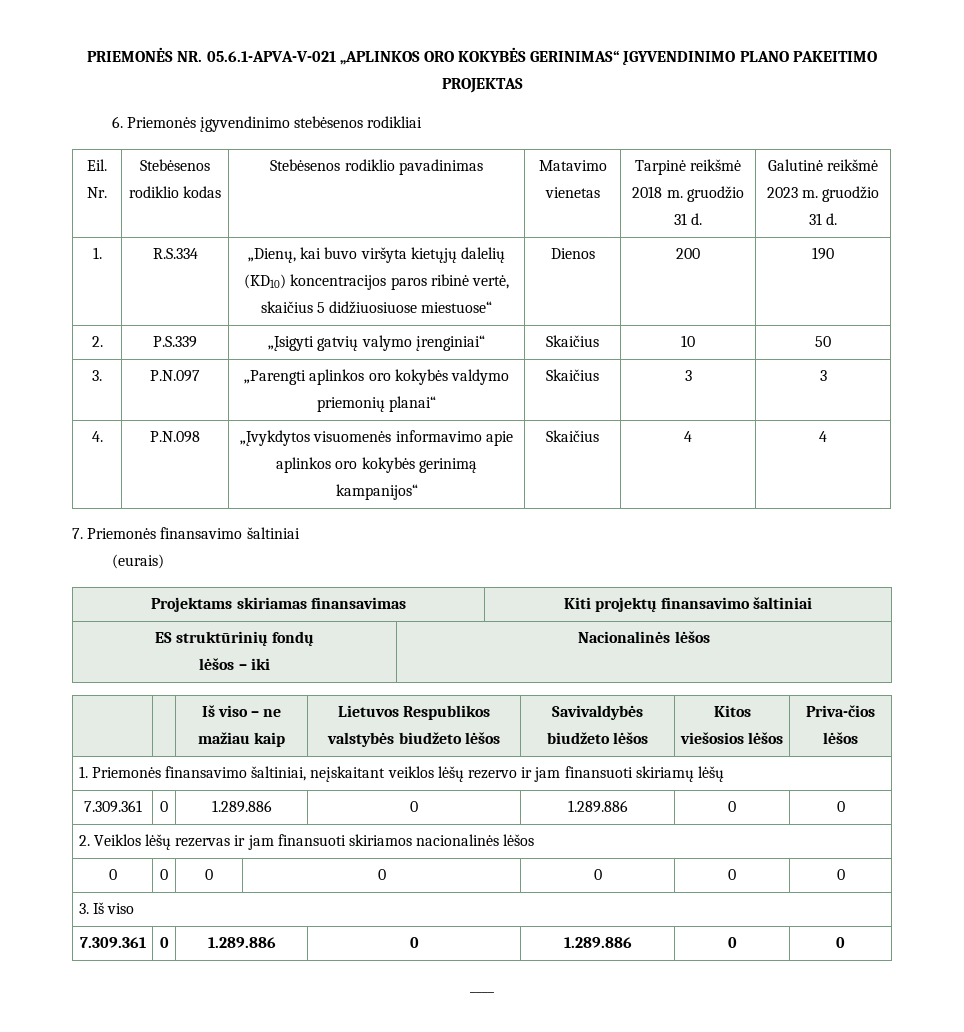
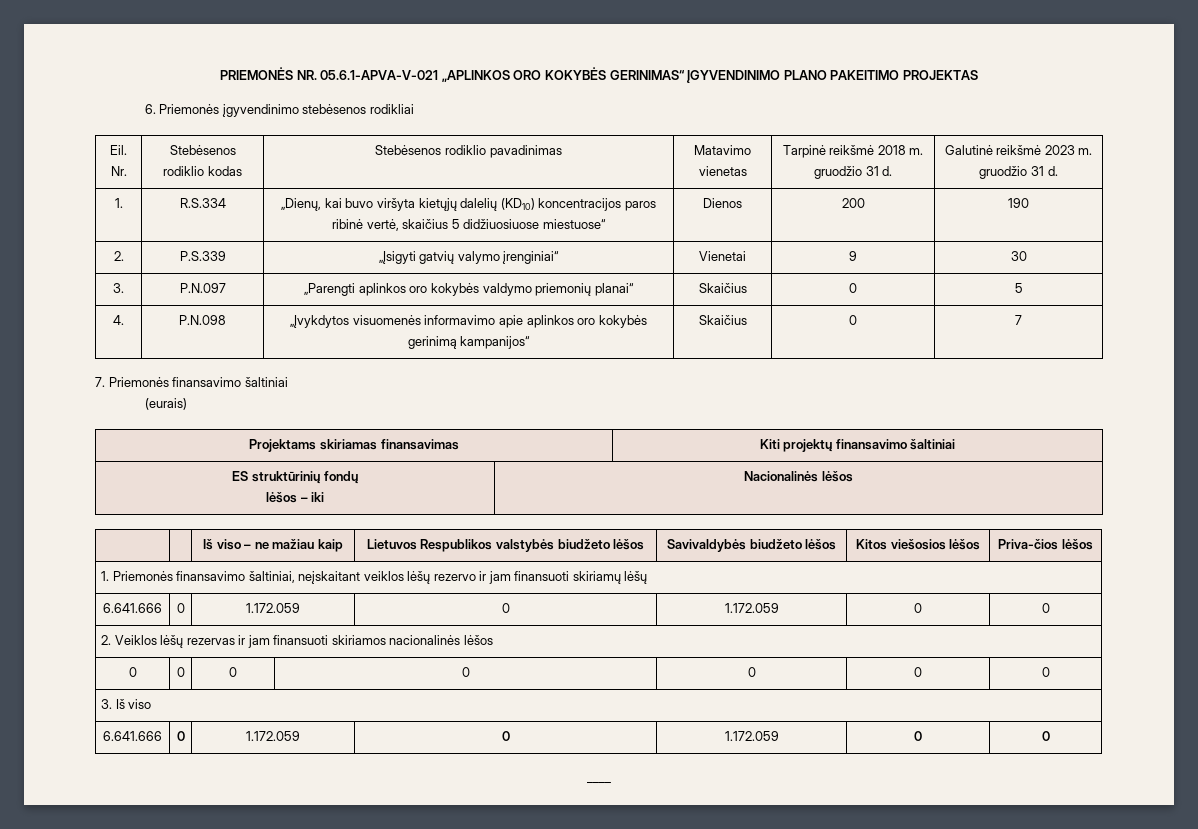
- 2. | P.S.339 | „Įsigyti gatvių valymo įrenginiai“ | Skaičius | 10 | 50
+ 2. | P.S.339 | „Įsigyti gatvių valymo įrenginiai“ | Vienetai | 9 | 30
- 3. | P.N.097 | „Parengti aplinkos oro kokybės valdymo priemonių planai“ | Skaičius | 3 | 3
+ 3. | P.N.097 | „Parengti aplinkos oro kokybės valdymo priemonių planai“ | Skaičius | 0 | 5
- 4. | P.N.098 | „Įvykdytos visuomenės informavimo apie aplinkos oro kokybės gerinimą kampanijos“ | Skaičius | 4 | 4
+ 4. | P.N.098 | „Įvykdytos visuomenės informavimo apie aplinkos oro kokybės gerinimą kampanijos“ | Skaičius | 0 | 7
  1. Priemonės finansavimo šaltiniai, neįskaitant veiklos lėšų rezervo ir jam finansuoti skiriamų lėšų
- 7.309.361 | 0 | 1.289.886 | 0 | 1.289.886 | 0 | 0
+ 6.641.666 | 0 | 1.172.059 | 0 | 1.172.059 | 0 | 0
  3. Iš viso
- 7.309.361 | 0 | 1.289.886 | 0 | 1.289.886 | 0 | 0
+ 6.641.666 | 0 | 1.172.059 | 0 | 1.172.059 | 0 | 0

